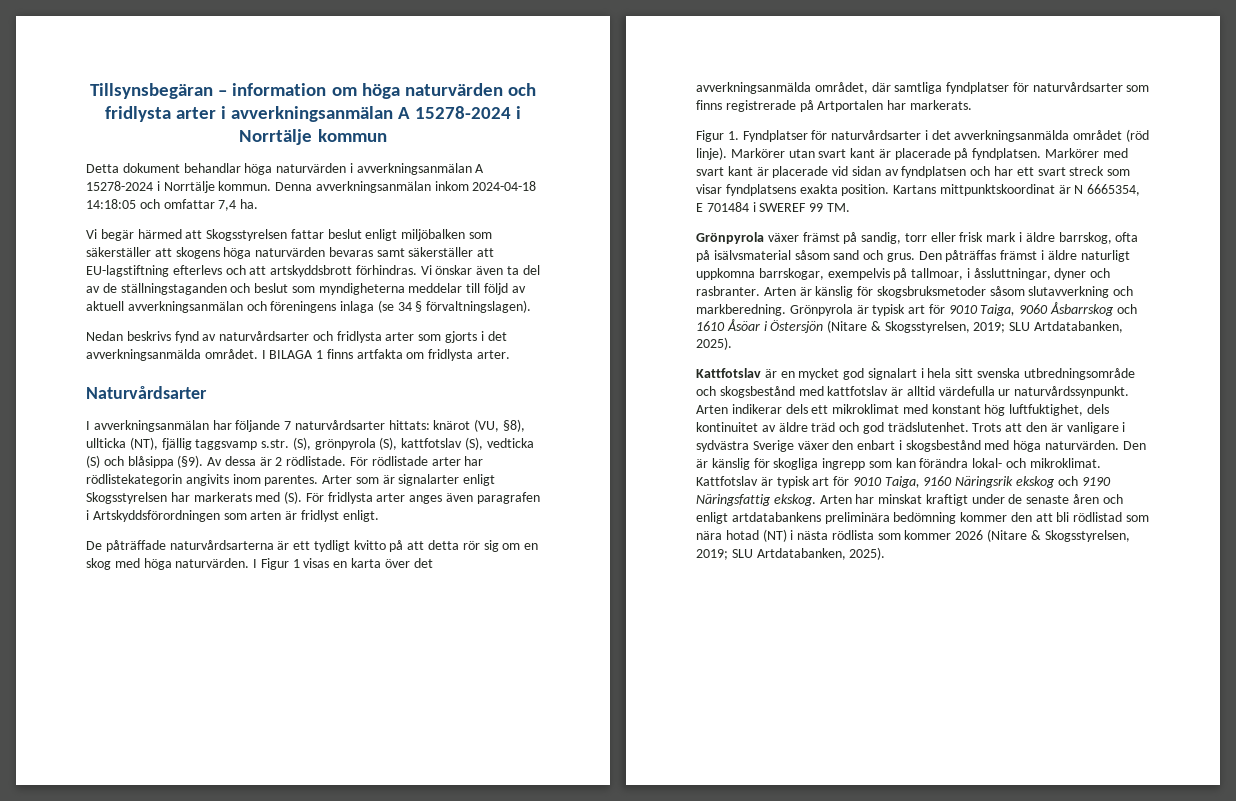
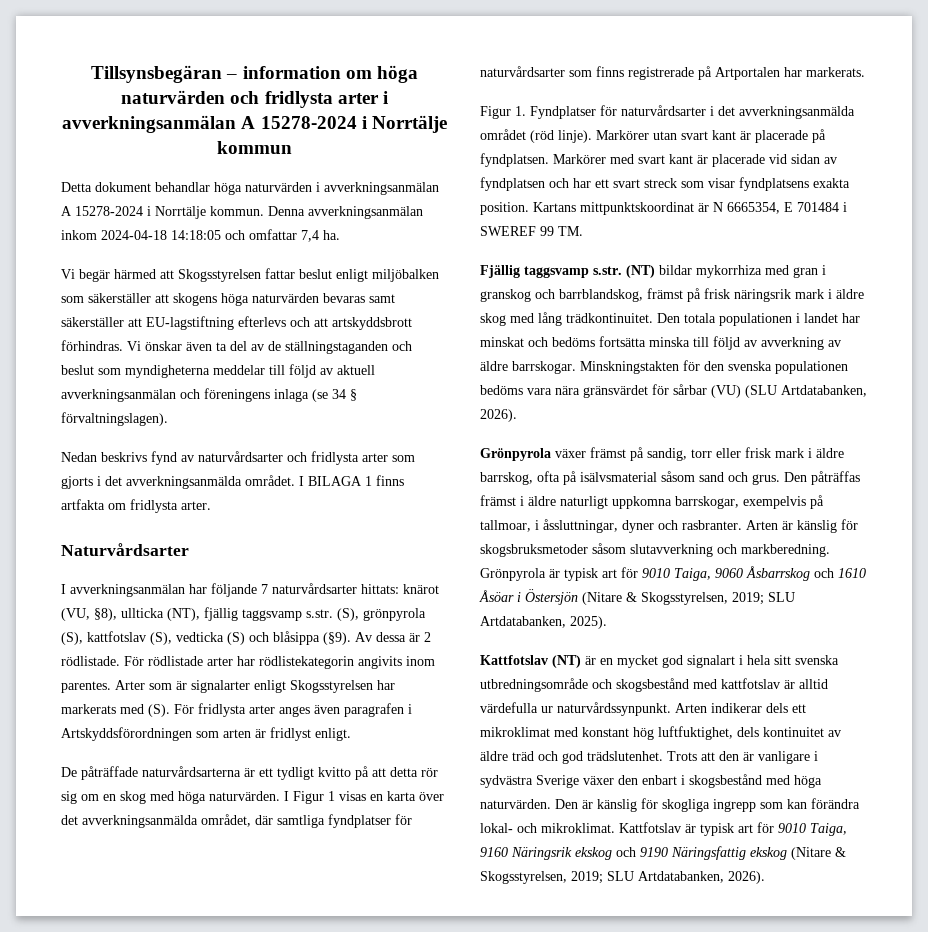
+ Fjällig taggsvamp s.str. (NT) bildar mykorrhiza med gran i granskog och barrblandskog, främst på frisk näringsrik mark i äldre skog med lång trädkontinuitet. Den totala populationen i landet har minskat och bedöms fortsätta minska till följd av avverkning av äldre barrskogar. Minskningstakten för den svenska populationen bedöms vara nära gränsvärdet för sårbar (VU) (SLU Artdatabanken, 2026).
- Kattfotslav är en mycket god signalart i hela sitt svenska utbredningsområde och skogsbestånd med kattfotslav är alltid värdefulla ur naturvårdssynpunkt.
+ Kattfotslav (NT) är en mycket god signalart i hela sitt svenska utbredningsområde och skogsbestånd med kattfotslav är alltid värdefulla ur naturvårdssynpunkt.
- Kattfotslav är typisk art för 9010 Taiga, 9160 Näringsrik ekskog och 9190 Näringsfattig ekskog. Arten har minskat kraftigt under de senaste åren och enligt artdatabankens preliminära bedömning kommer den att bli rödlistad som nära hotad (NT) i nästa rödlista som kommer 2026 (Nitare & Skogsstyrelsen, 2019; SLU Artdatabanken, 2025).
+ Kattfotslav är typisk art för 9010 Taiga, 9160 Näringsrik ekskog och 9190 Näringsfattig ekskog (Nitare & Skogsstyrelsen, 2019; SLU Artdatabanken, 2026).

